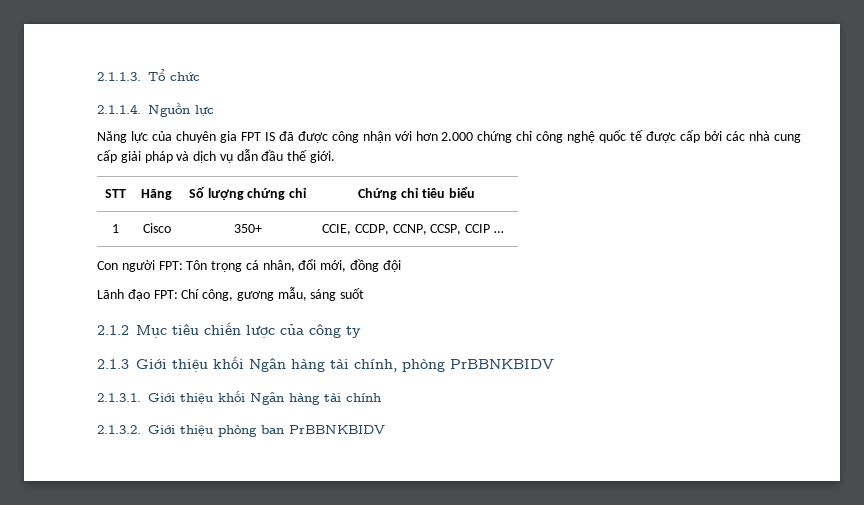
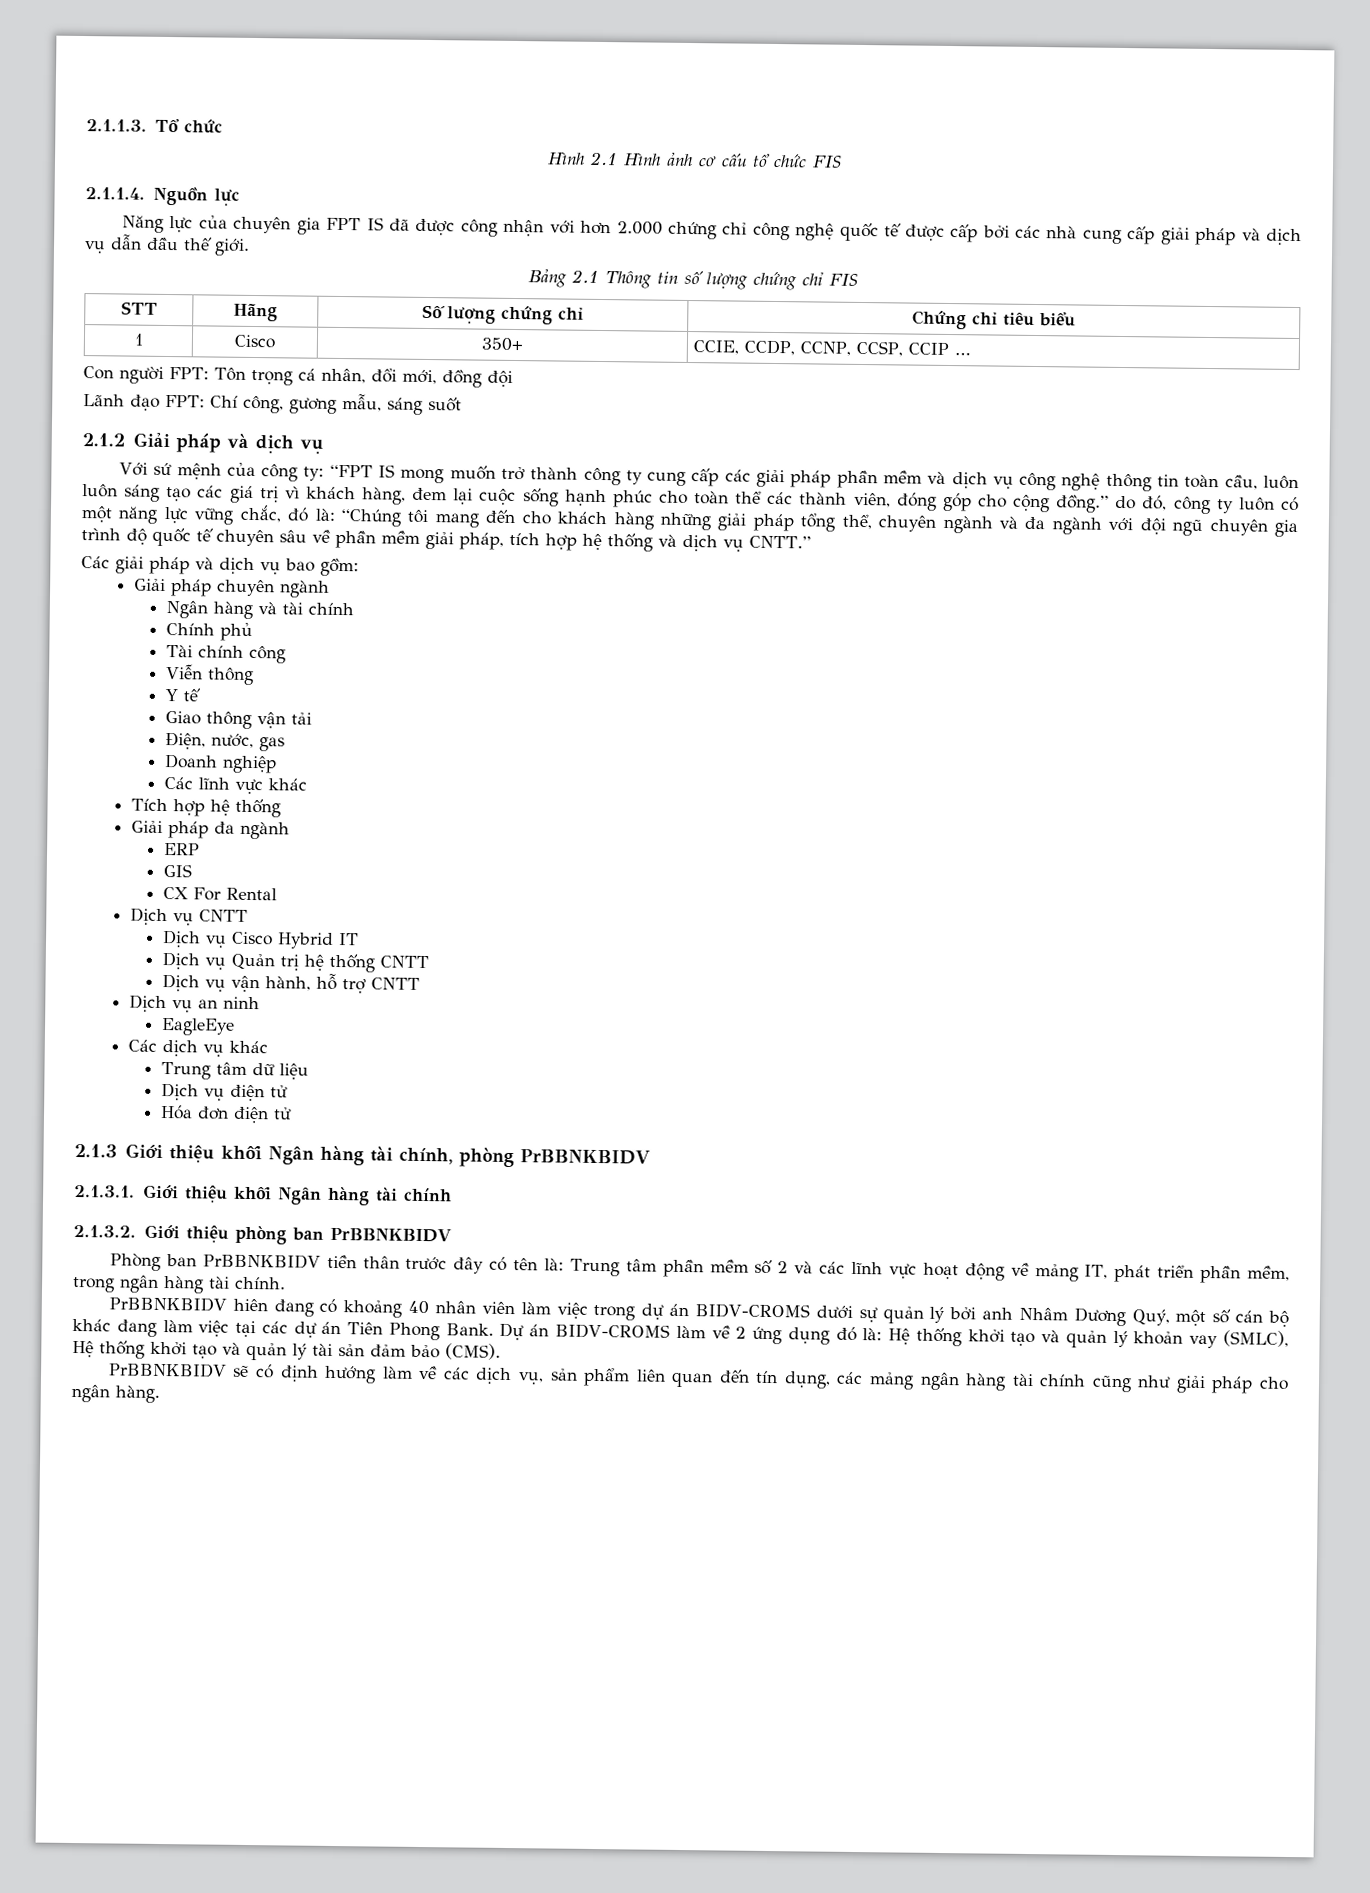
+ Hình 2.1 Hình ảnh cơ cấu tổ chức FIS
+ Bảng 2.1 Thông tin số lượng chứng chỉ FIS
- 2.1.2 Mục tiêu chiến lược của công ty
+ 2.1.2 Giải pháp và dịch vụ
+ Với sứ mệnh của công ty: “FPT IS mong muốn trở thành công ty cung cấp các giải pháp phần mềm và dịch vụ công nghệ thông tin toàn cầu, luôn luôn sáng tạo các giá trị vì khách hàng, đem lại cuộc sống hạnh phúc cho toàn thể các thành viên, đóng góp cho cộng đồng.” do đó, công ty luôn có một năng lực vững chắc, đó là: “Chúng tôi mang đến cho khách hàng những giải pháp tổng thể, chuyên ngành và đa ngành với đội ngũ chuyên gia trình độ quốc tế chuyên sâu về phần mềm giải pháp, tích hợp hệ thống và dịch vụ CNTT.”
+ Các giải pháp và dịch vụ bao gồm:
+ Giải pháp chuyên ngành
+ Ngân hàng và tài chính
+ Chính phủ
+ Tài chính công
+ Viễn thông
+ Y tế
+ Giao thông vận tải
+ Điện, nước, gas
+ Doanh nghiệp
+ Các lĩnh vực khác
+ Tích hợp hệ thống
+ Giải pháp đa ngành
+ ERP
+ GIS
+ CX For Rental
+ Dịch vụ CNTT
+ Dịch vụ Cisco Hybrid IT
+ Dịch vụ Quản trị hệ thống CNTT
+ Dịch vụ vận hành, hỗ trợ CNTT
+ Dịch vụ an ninh
+ EagleEye
+ Các dịch vụ khác
+ Trung tâm dữ liệu
+ Dịch vụ điện tử
+ Hóa đơn điện tử
+ Phòng ban PrBBNKBIDV tiền thân trước đây có tên là: Trung tâm phần mềm số 2 và các lĩnh vực hoạt động về mảng IT, phát triển phần mềm, trong ngân hàng tài chính.
+ PrBBNKBIDV hiên đang có khoảng 40 nhân viên làm việc trong dự án BIDV-CROMS dưới sự quản lý bởi anh Nhâm Dương Quý, một số cán bộ khác đang làm việc tại các dự án Tiên Phong Bank. Dự án BIDV-CROMS làm về 2 ứng dụng đó là: Hệ thống khởi tạo và quản lý khoản vay (SMLC), Hệ thống khởi tạo và quản lý tài sản đảm bảo (CMS).
+ PrBBNKBIDV sẽ có định hướng làm về các dịch vụ, sản phẩm liên quan đến tín dụng, các mảng ngân hàng tài chính cũng như giải pháp cho ngân hàng.

